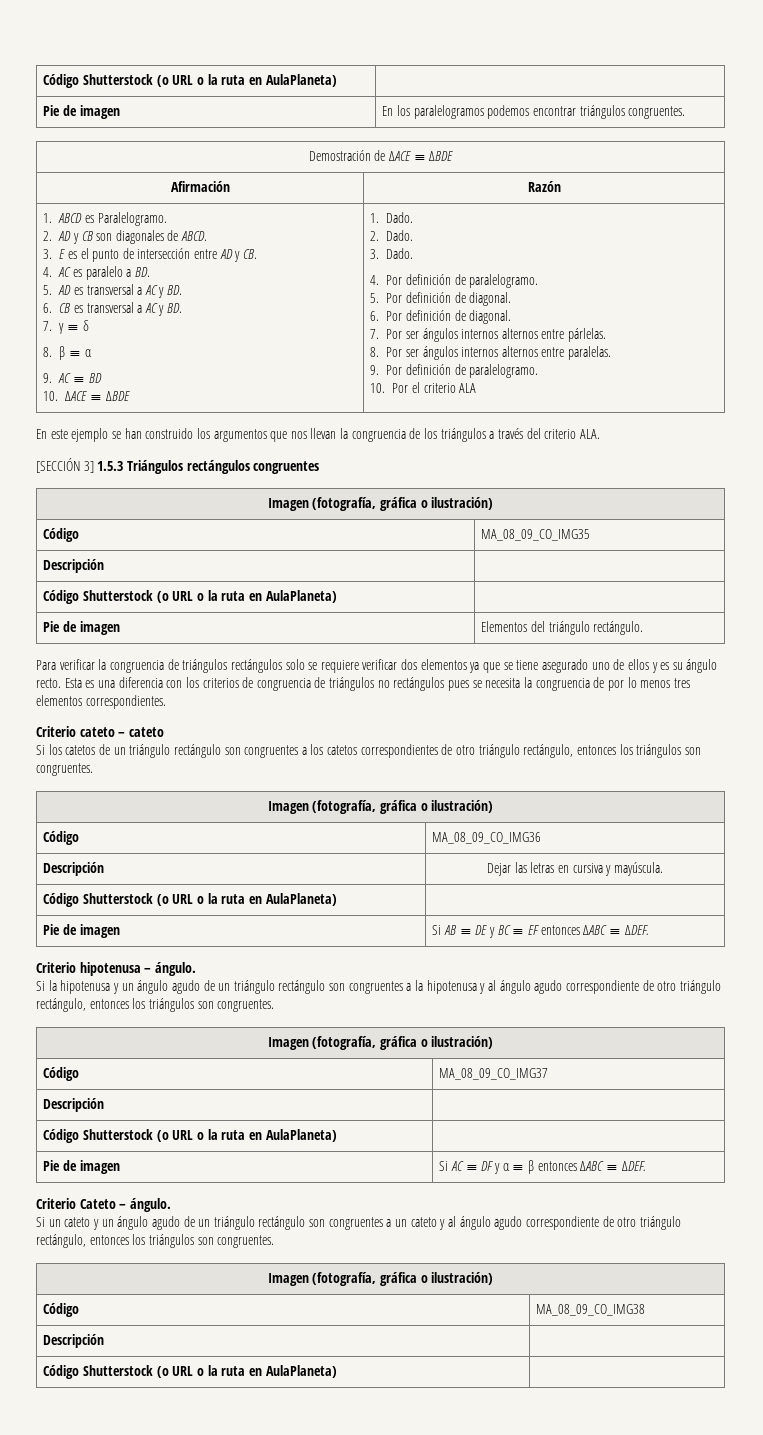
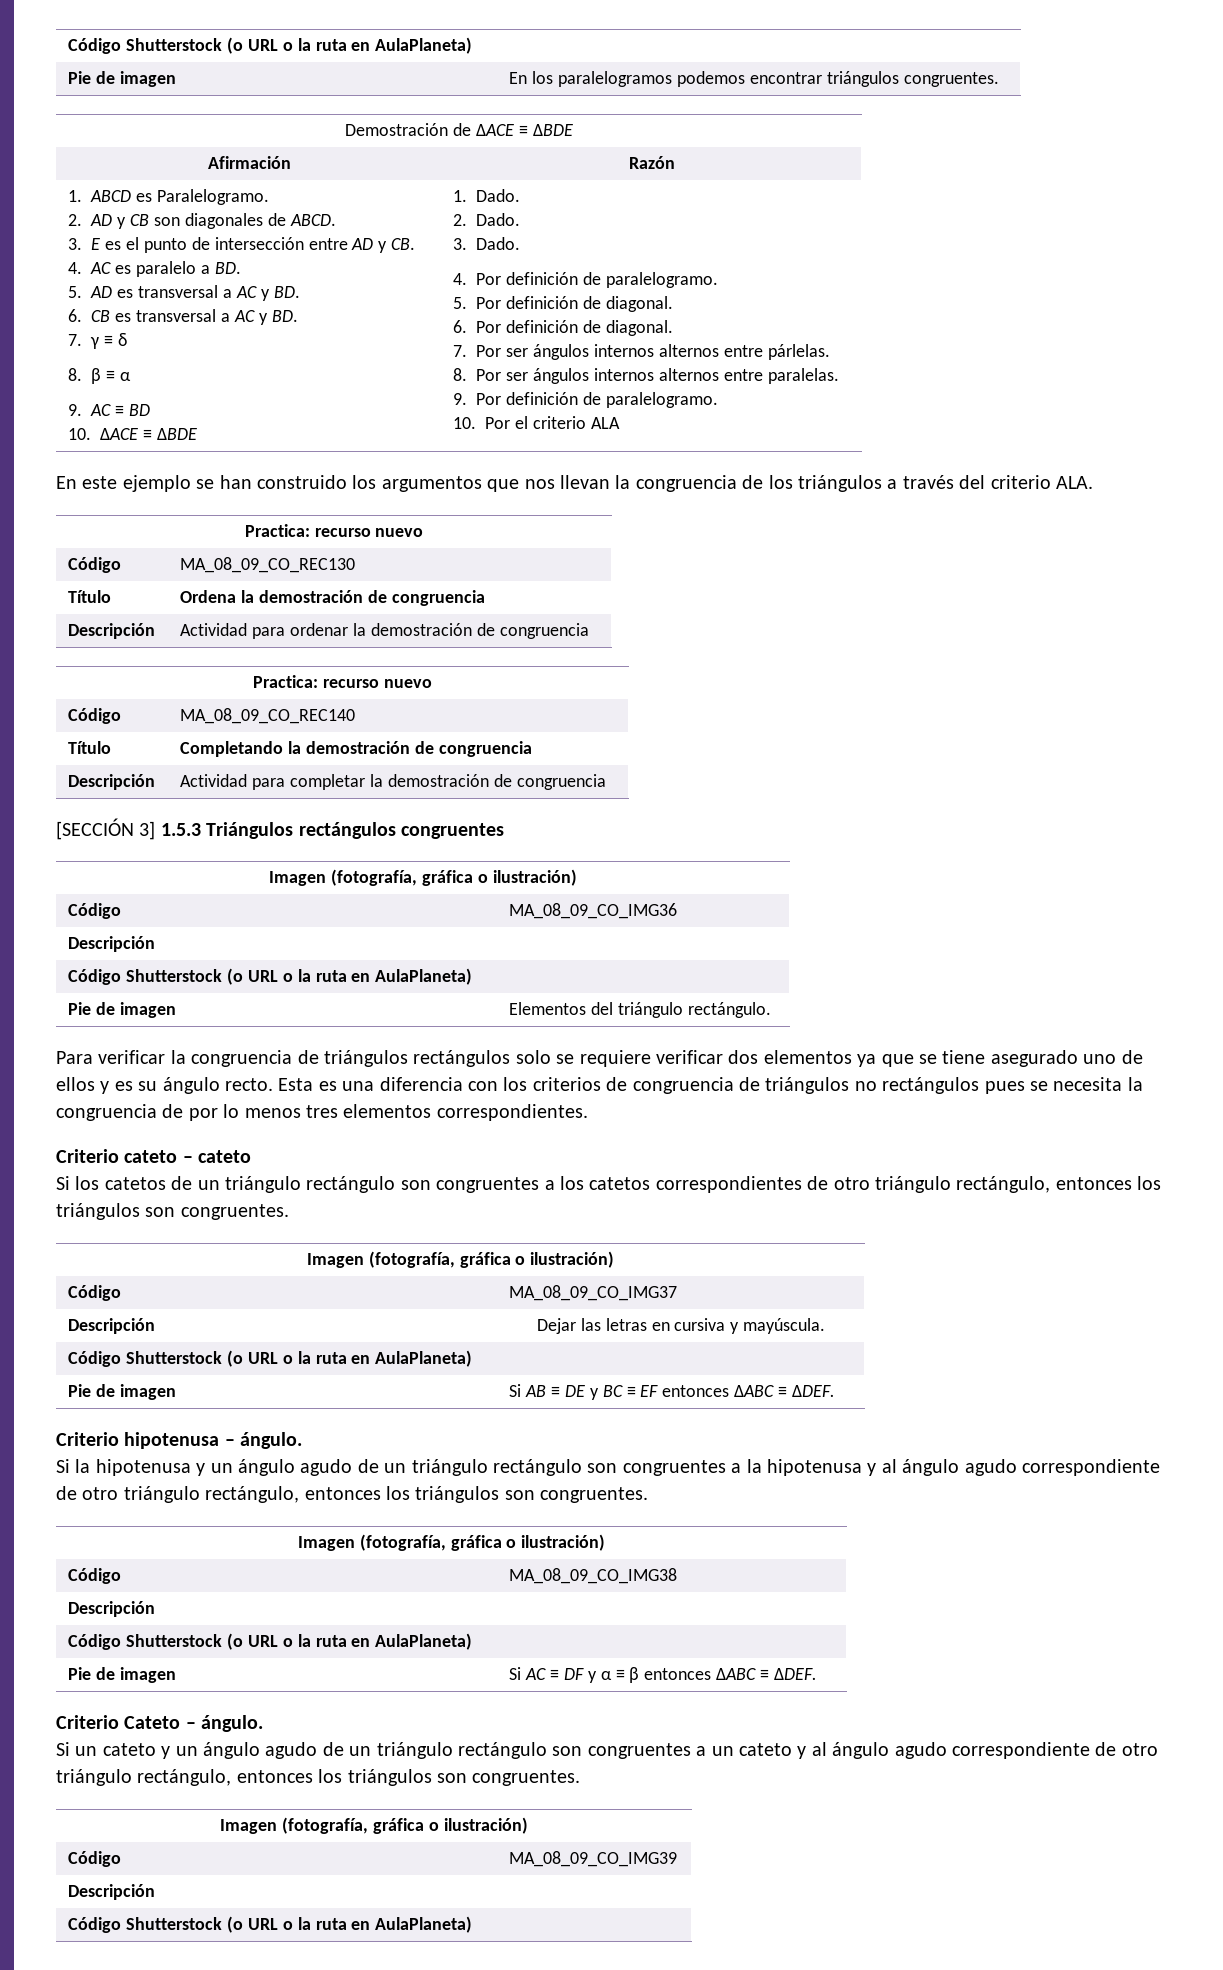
  En este ejemplo se han construido los argumentos que nos llevan la congruencia de los triángulos a través del criterio ALA.
+ Practica: recurso nuevo
+ Código | MA_08_09_CO_REC130
+ Título | Ordena la demostración de congruencia
+ Descripción | Actividad para ordenar la demostración de congruencia
+ Practica: recurso nuevo
+ Código | MA_08_09_CO_REC140
+ Título | Completando la demostración de congruencia
+ Descripción | Actividad para completar la demostración de congruencia
- Código | MA_08_09_CO_IMG35
+ Código | MA_08_09_CO_IMG36
- Código | MA_08_09_CO_IMG36
+ Código | MA_08_09_CO_IMG37
- Código | MA_08_09_CO_IMG37
+ Código | MA_08_09_CO_IMG38
- Código | MA_08_09_CO_IMG38
+ Código | MA_08_09_CO_IMG39

